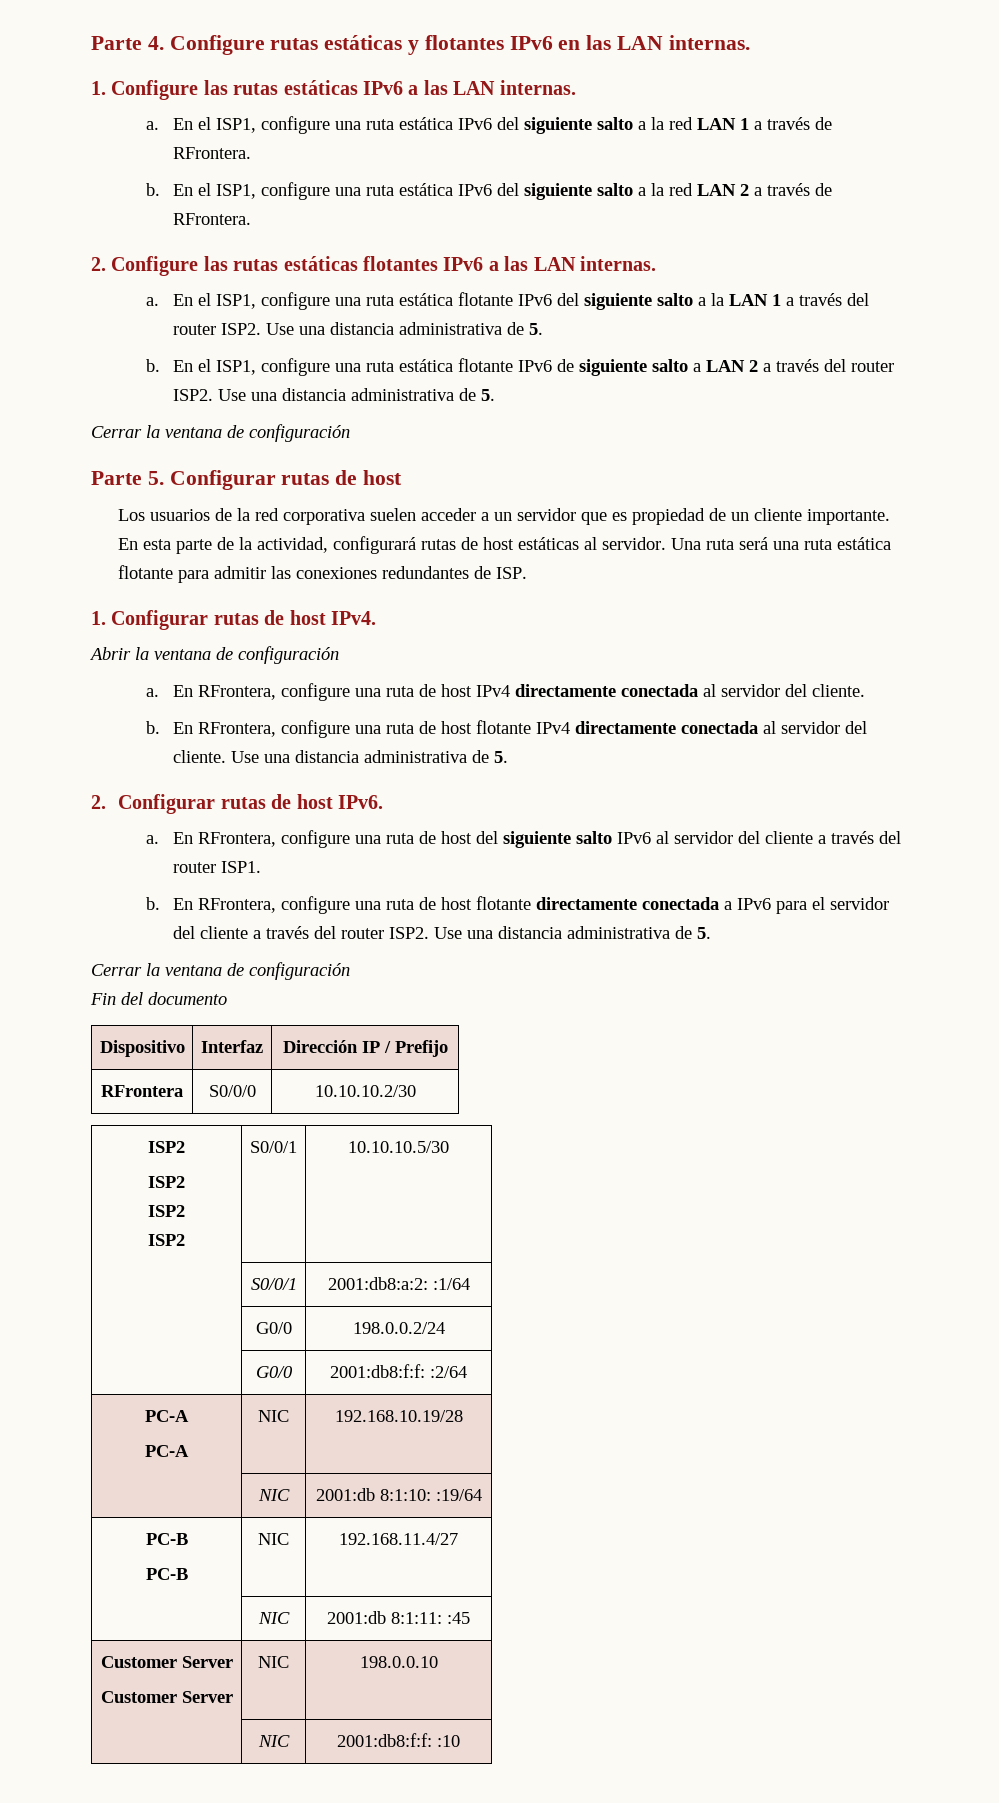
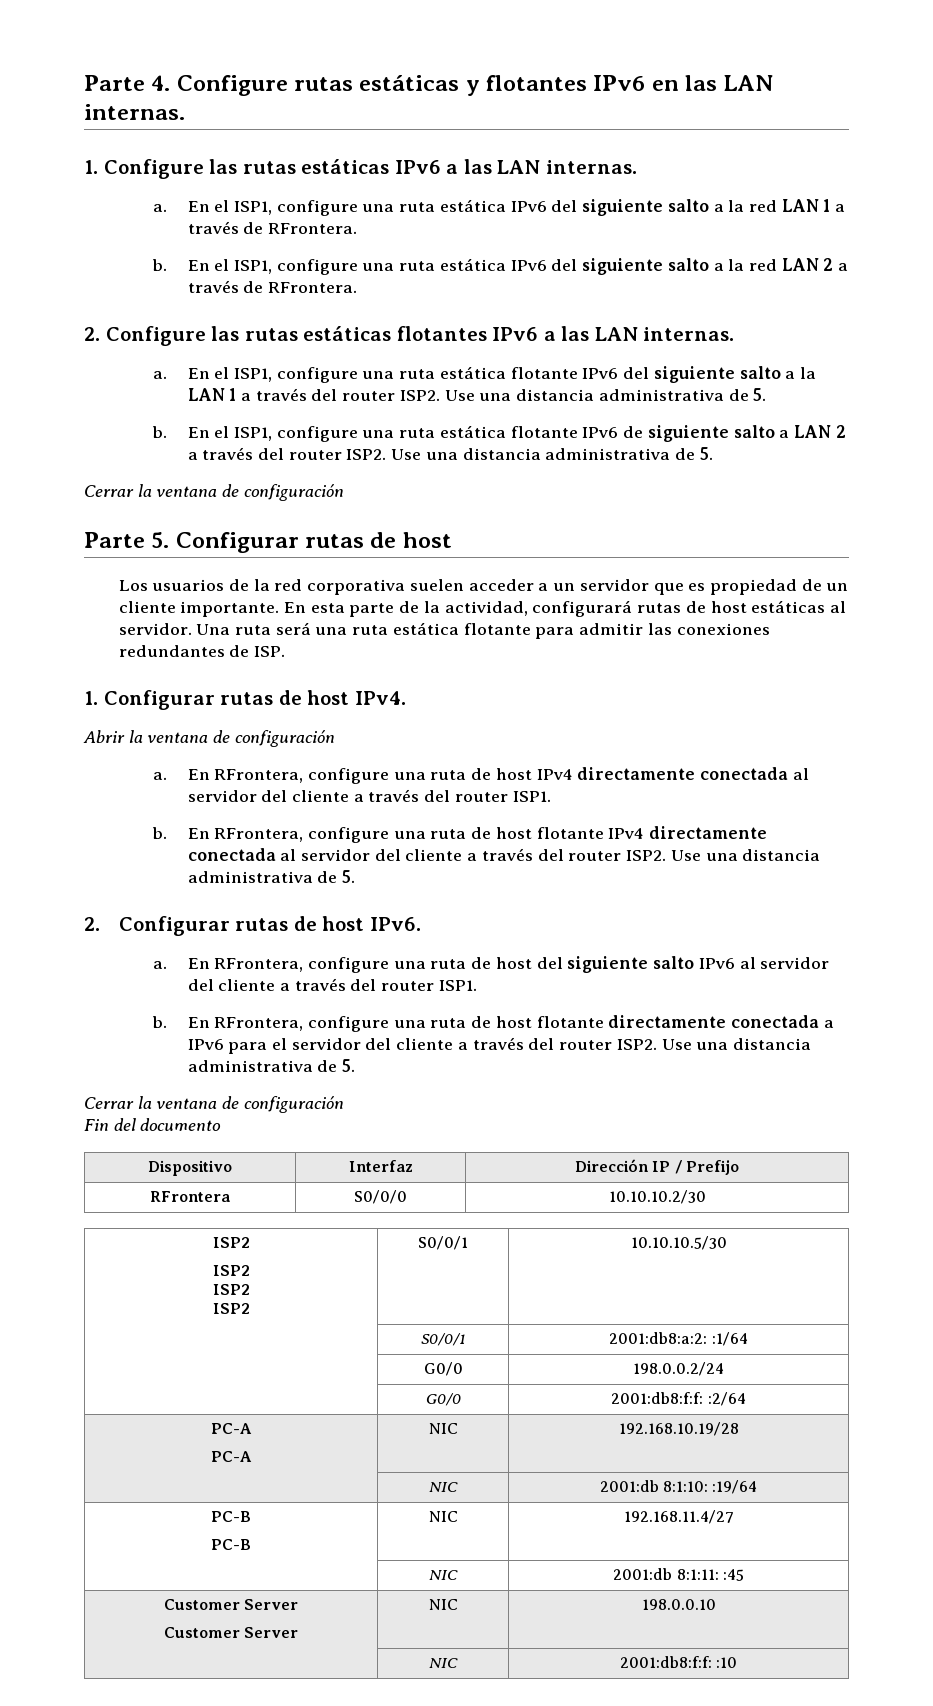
- En RFrontera, configure una ruta de host IPv4 directamente conectada al servidor del cliente.
+ En RFrontera, configure una ruta de host IPv4 directamente conectada al servidor del cliente a través del router ISP1.
- En RFrontera, configure una ruta de host flotante IPv4 directamente conectada al servidor del cliente.
+ En RFrontera, configure una ruta de host flotante IPv4 directamente conectada al servidor del cliente a través del router ISP2.

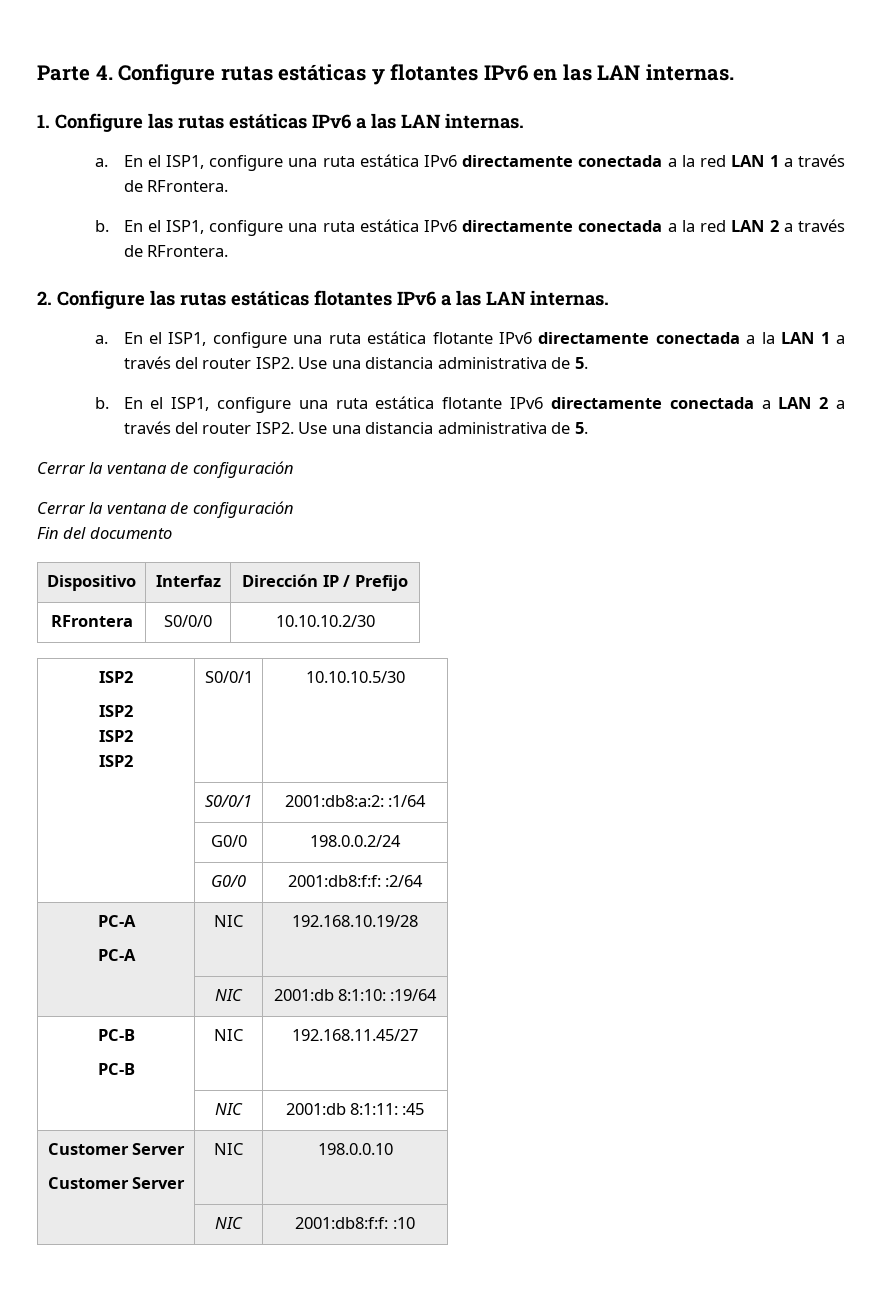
- En el ISP1, configure una ruta estática IPv6 del siguiente salto a la red LAN 1 a través de RFrontera.
+ En el ISP1, configure una ruta estática IPv6 directamente conectada a la red LAN 1 a través de RFrontera.
- En el ISP1, configure una ruta estática IPv6 del siguiente salto a la red LAN 2 a través de RFrontera.
+ En el ISP1, configure una ruta estática IPv6 directamente conectada a la red LAN 2 a través de RFrontera.
- En el ISP1, configure una ruta estática flotante IPv6 del siguiente salto a la LAN 1 a través del router ISP2.
+ En el ISP1, configure una ruta estática flotante IPv6 directamente conectada a la LAN 1 a través del router ISP2.
- En el ISP1, configure una ruta estática flotante IPv6 de siguiente salto a LAN 2 a través del router ISP2.
+ En el ISP1, configure una ruta estática flotante IPv6 directamente conectada a LAN 2 a través del router ISP2.
- Parte 5. Configurar rutas de host
- Los usuarios de la red corporativa suelen acceder a un servidor que es propiedad de un cliente importante. En esta parte de la actividad, configurará rutas de host estáticas al servidor. Una ruta será una ruta estática flotante para admitir las conexiones redundantes de ISP.
- 1. Configurar rutas de host IPv4.
- Abrir la ventana de configuración
- a. En RFrontera, configure una ruta de host IPv4 directamente conectada al servidor del cliente a través del router ISP1.
- b. En RFrontera, configure una ruta de host flotante IPv4 directamente conectada al servidor del cliente a través del router ISP2. Use una distancia administrativa de 5.
- 2. Configurar rutas de host IPv6.
- a. En RFrontera, configure una ruta de host del siguiente salto IPv6 al servidor del cliente a través del router ISP1.
- b. En RFrontera, configure una ruta de host flotante directamente conectada a IPv6 para el servidor del cliente a través del router ISP2. Use una distancia administrativa de 5.
  | NIC | 2001:db 8:1:10: :19/64
  PC-B
- PC-B | NIC | 192.168.11.4/27
+ PC-B | NIC | 192.168.11.45/27

